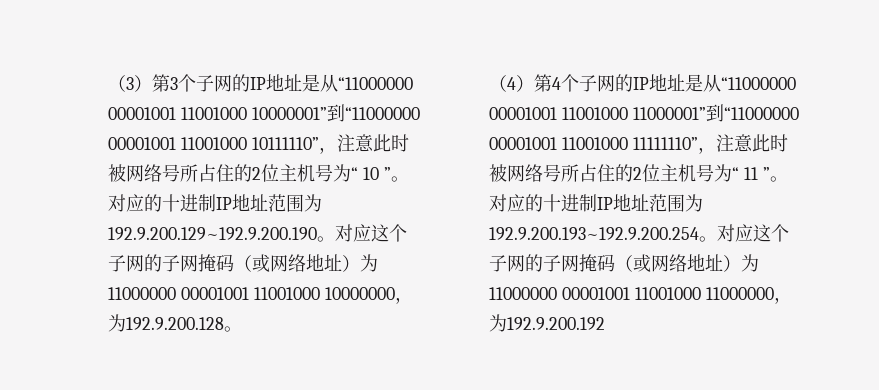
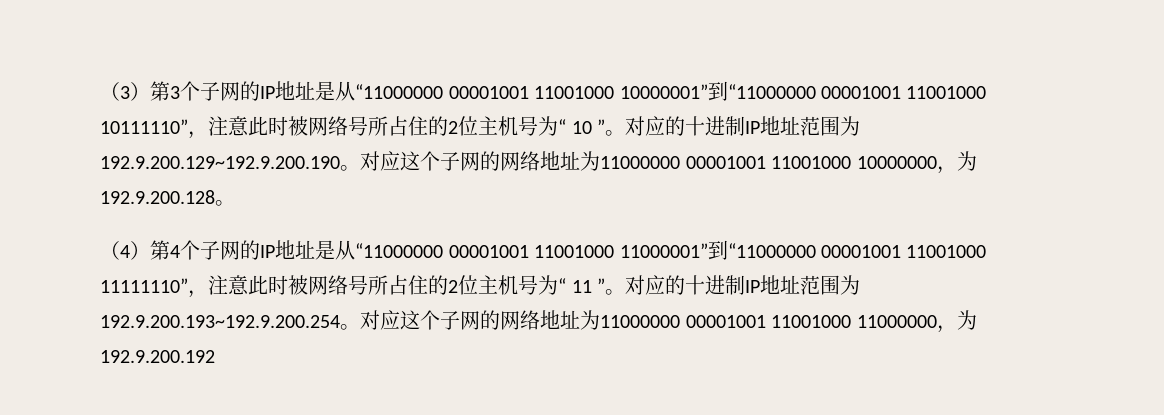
- 对应这个子网的子网掩码（或网络地址）为11000000 00001001 11001000 10000000，为192.9.200.128。
+ 对应这个子网的网络地址为11000000 00001001 11001000 10000000，为192.9.200.128。
- 对应这个子网的子网掩码（或网络地址）为11000000 00001001 11001000 11000000，为192.9.200.192
+ 对应这个子网的网络地址为11000000 00001001 11001000 11000000，为192.9.200.192

